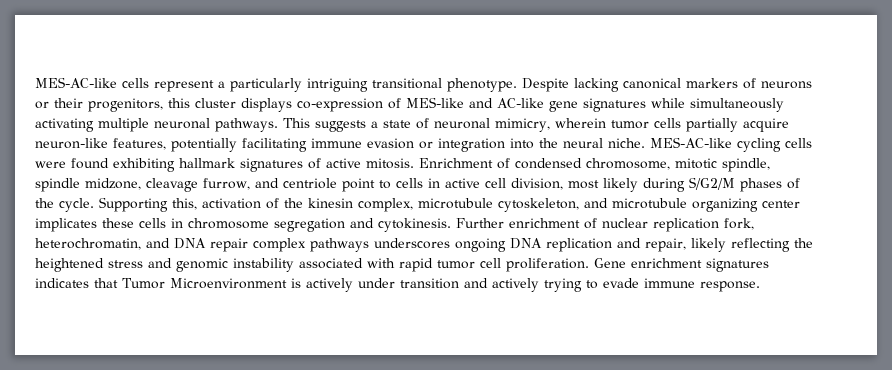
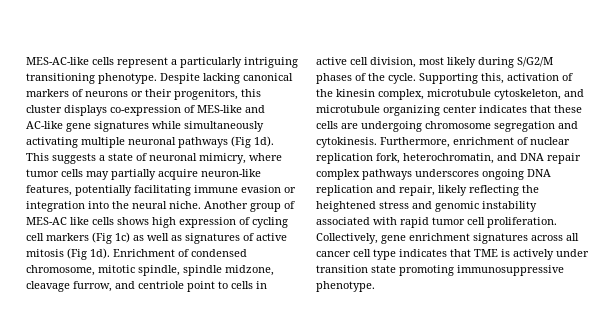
- MES-AC-like cells represent a particularly intriguing transitional phenotype.
+ MES-AC-like cells represent a particularly intriguing transitioning phenotype.
- Despite lacking canonical markers of neurons or their progenitors, this cluster displays co-expression of MES-like and AC-like gene signatures while simultaneously activating multiple neuronal pathways.
+ Despite lacking canonical markers of neurons or their progenitors, this cluster displays co-expression of MES-like and AC-like gene signatures while simultaneously activating multiple neuronal pathways (Fig 1d).
- This suggests a state of neuronal mimicry, wherein tumor cells partially acquire neuron-like features, potentially facilitating immune evasion or integration into the neural niche.
+ This suggests a state of neuronal mimicry, where tumor cells may partially acquire neuron-like features, potentially facilitating immune evasion or integration into the neural niche.
- MES-AC-like cycling cells were found exhibiting hallmark signatures of active mitosis.
+ Another group of MES-AC like cells shows high expression of cycling cell markers (Fig 1c) as well as signatures of active mitosis (Fig 1d).
- Supporting this, activation of the kinesin complex, microtubule cytoskeleton, and microtubule organizing center implicates these cells in chromosome segregation and cytokinesis.
+ Supporting this, activation of the kinesin complex, microtubule cytoskeleton, and microtubule organizing center indicates that these cells are undergoing chromosome segregation and cytokinesis.
- Further enrichment of nuclear replication fork, heterochromatin, and DNA repair complex pathways underscores ongoing DNA replication and repair, likely reflecting the heightened stress and genomic instability associated with rapid tumor cell proliferation.
+ Furthermore, enrichment of nuclear replication fork, heterochromatin, and DNA repair complex pathways underscores ongoing DNA replication and repair, likely reflecting the heightened stress and genomic instability associated with rapid tumor cell proliferation.
- Gene enrichment signatures indicates that Tumor Microenvironment is actively under transition and actively trying to evade immune response.
+ Collectively, gene enrichment signatures across all cancer cell type indicates that TME is actively under transition state promoting immunosuppressive phenotype.

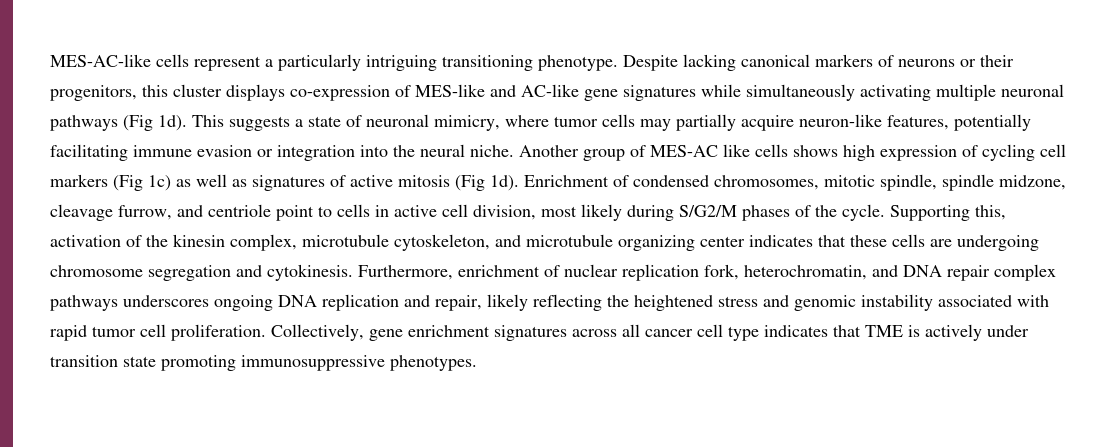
- Enrichment of condensed chromosome, mitotic spindle, spindle midzone, cleavage furrow, and centriole point to cells in active cell division, most likely during S/G2/M phases of the cycle.
+ Enrichment of condensed chromosomes, mitotic spindle, spindle midzone, cleavage furrow, and centriole point to cells in active cell division, most likely during S/G2/M phases of the cycle.
- Collectively, gene enrichment signatures across all cancer cell type indicates that TME is actively under transition state promoting immunosuppressive phenotype.
+ Collectively, gene enrichment signatures across all cancer cell type indicates that TME is actively under transition state promoting immunosuppressive phenotypes.

